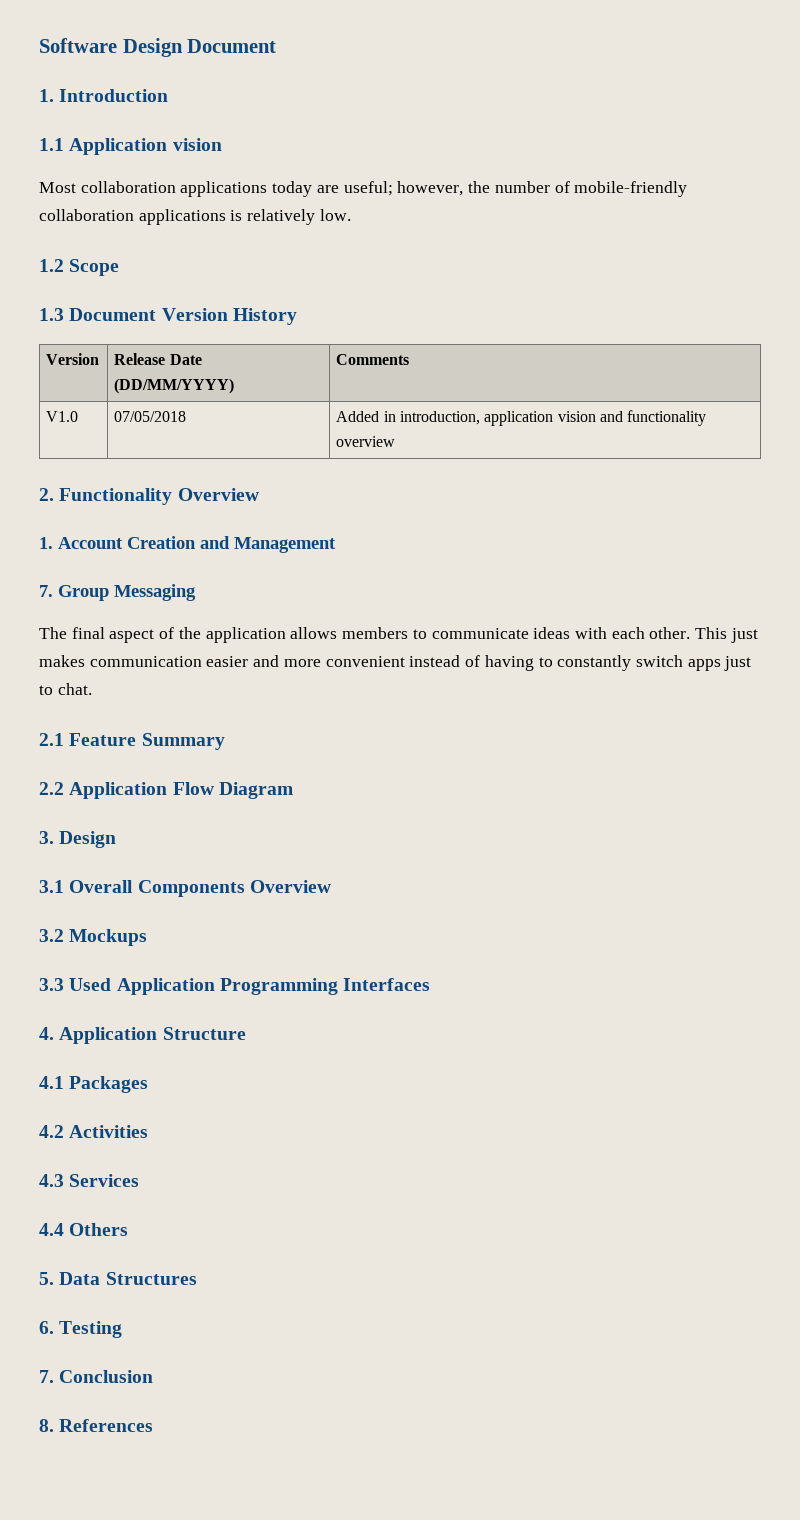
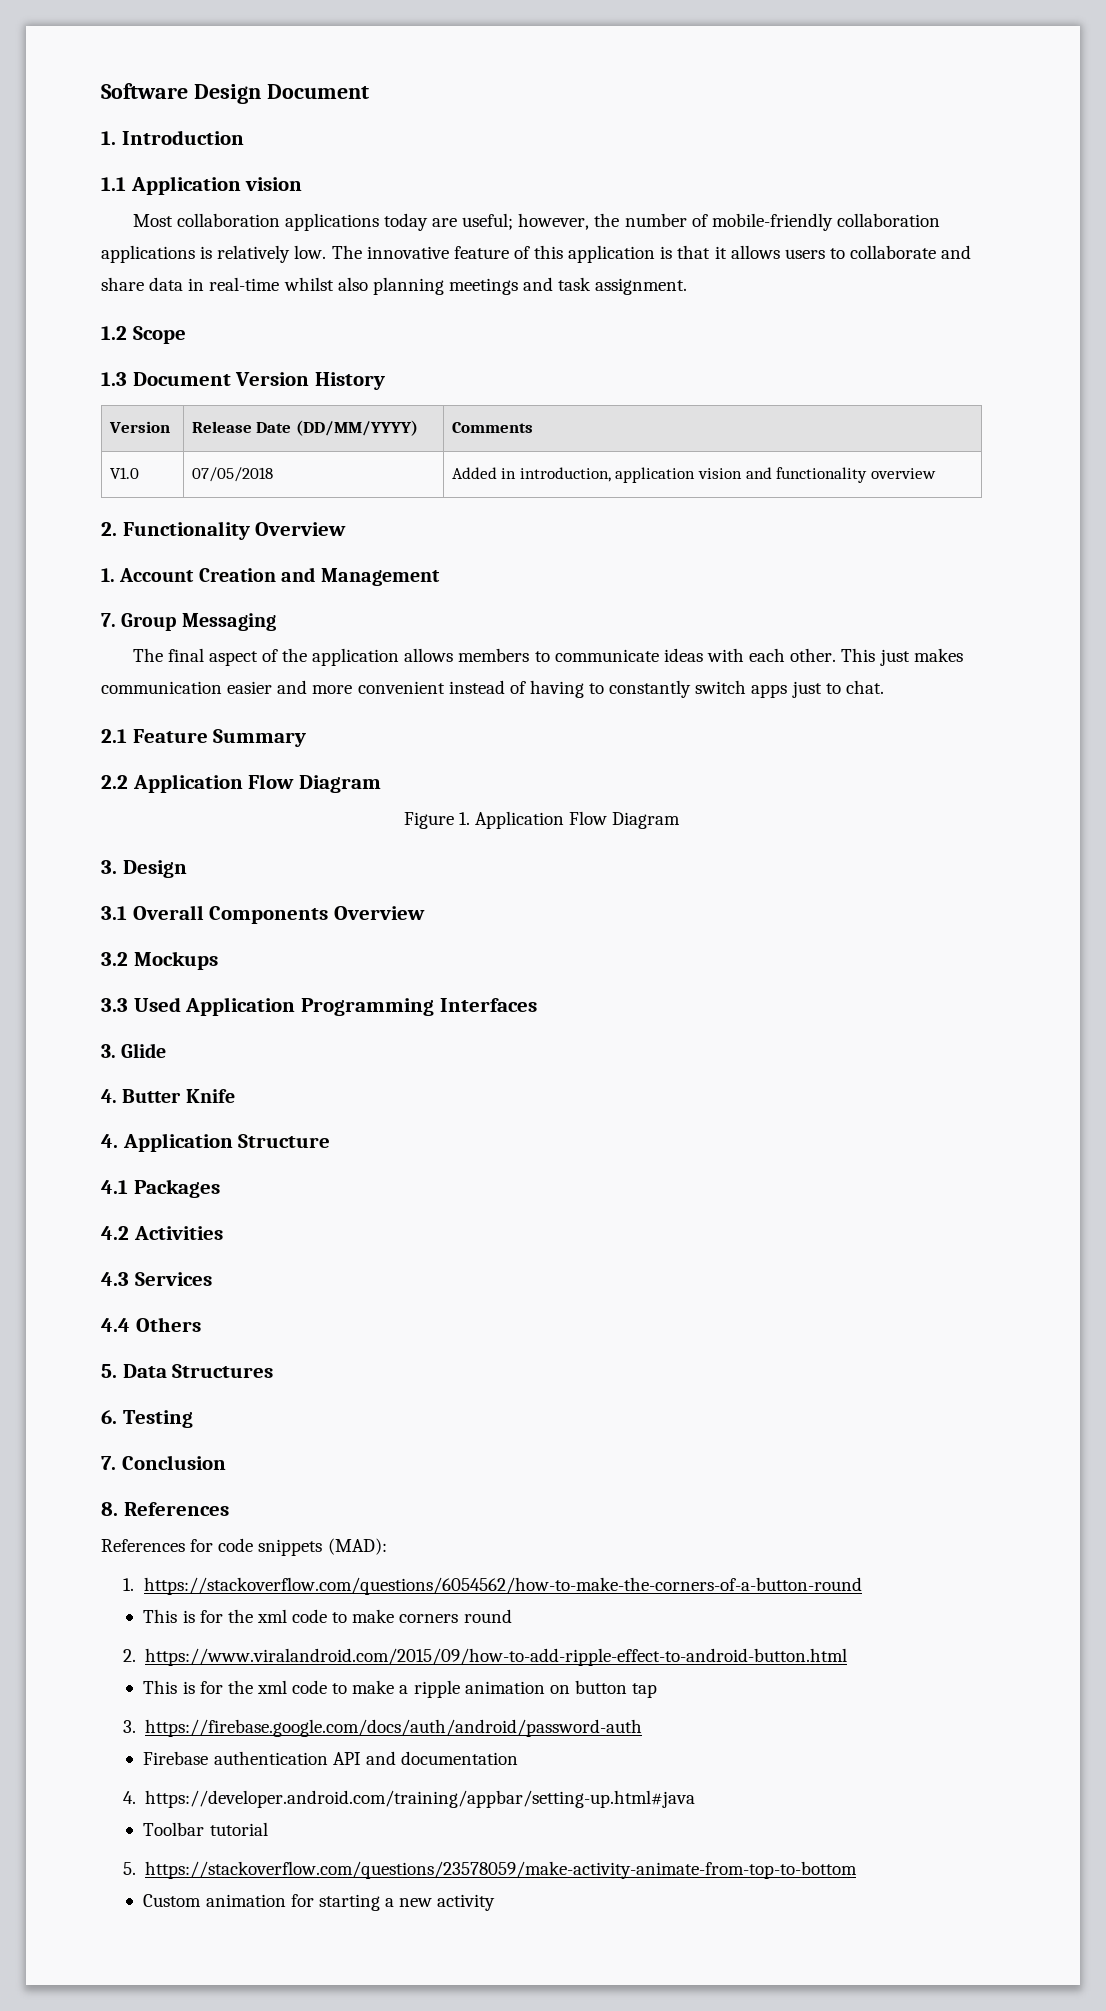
+ The innovative feature of this application is that it allows users to collaborate and share data in real-time whilst also planning meetings and task assignment.
+ Figure 1. Application Flow Diagram
+ 3. Glide
+ 4. Butter Knife
+ References for code snippets (MAD):
+ 1. https://stackoverflow.com/questions/6054562/how-to-make-the-corners-of-a-button-round
+ This is for the xml code to make corners round
+ 2. https://www.viralandroid.com/2015/09/how-to-add-ripple-effect-to-android-button.html
+ This is for the xml code to make a ripple animation on button tap
+ 3. https://firebase.google.com/docs/auth/android/password-auth
+ Firebase authentication API and documentation
+ 4. https://developer.android.com/training/appbar/setting-up.html#java
+ Toolbar tutorial
+ 5. https://stackoverflow.com/questions/23578059/make-activity-animate-from-top-to-bottom
+ Custom animation for starting a new activity

